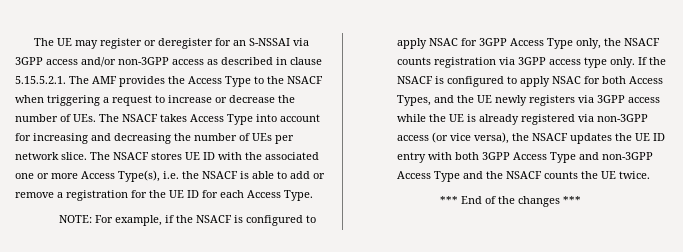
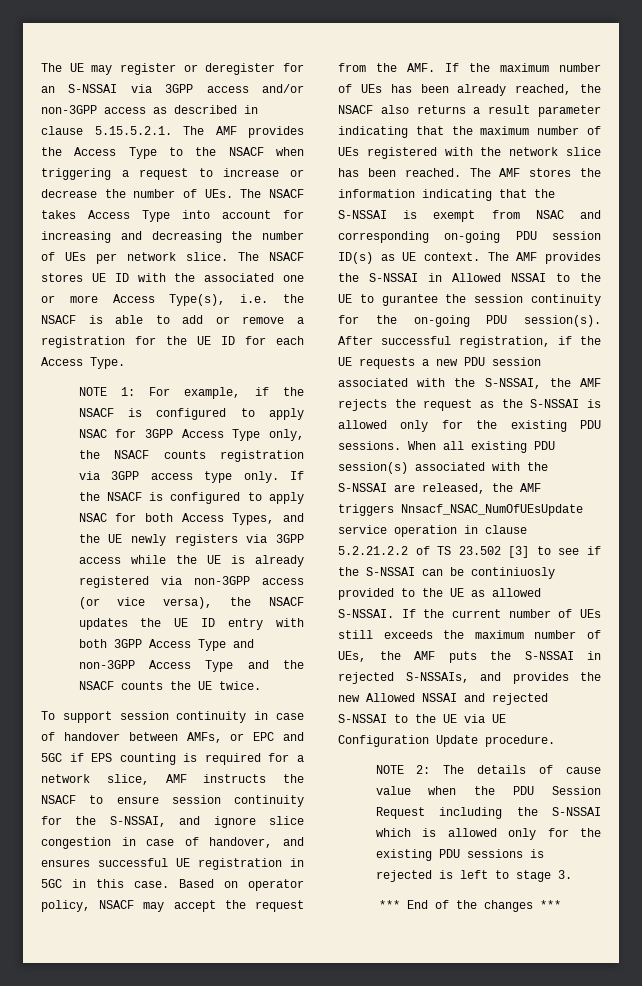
- NOTE: For example, if the NSACF is configured to apply NSAC for 3GPP Access Type only, the NSACF counts registration via 3GPP access type only.
+ NOTE 1: For example, if the NSACF is configured to apply NSAC for 3GPP Access Type only, the NSACF counts registration via 3GPP access type only.
+ To support session continuity in case of handover between AMFs, or EPC and 5GC if EPS counting is required for a network slice, AMF instructs the NSACF to ensure session continuity for the S-NSSAI, and ignore slice congestion in case of handover, and ensures successful UE registration in 5GC in this case. Based on operator policy, NSACF may accept the request from the AMF. If the maximum number of UEs has been already reached, the NSACF also returns a result parameter indicating that the maximum number of UEs registered with the network slice has been reached. The AMF stores the information indicating that the S-NSSAI is exempt from NSAC and corresponding on-going PDU session ID(s) as UE context. The AMF provides the S-NSSAI in Allowed NSSAI to the UE to gurantee the session continuity for the on-going PDU session(s). After successful registration, if the UE requests a new PDU session associated with the S-NSSAI, the AMF rejects the request as the S-NSSAI is allowed only for the existing PDU sessions. When all existing PDU session(s) associated with the S-NSSAI are released, the AMF triggers Nnsacf_NSAC_NumOfUEsUpdate service operation in clause 5.2.21.2.2 of TS 23.502 [3] to see if the S-NSSAI can be continiuosly provided to the UE as allowed S-NSSAI. If the current number of UEs still exceeds the maximum number of UEs, the AMF puts the S-NSSAI in rejected S-NSSAIs, and provides the new Allowed NSSAI and rejected S-NSSAI to the UE via UE Configuration Update procedure.
+ NOTE 2: The details of cause value when the PDU Session Request including the S-NSSAI which is allowed only for the existing PDU sessions is rejected is left to stage 3.

